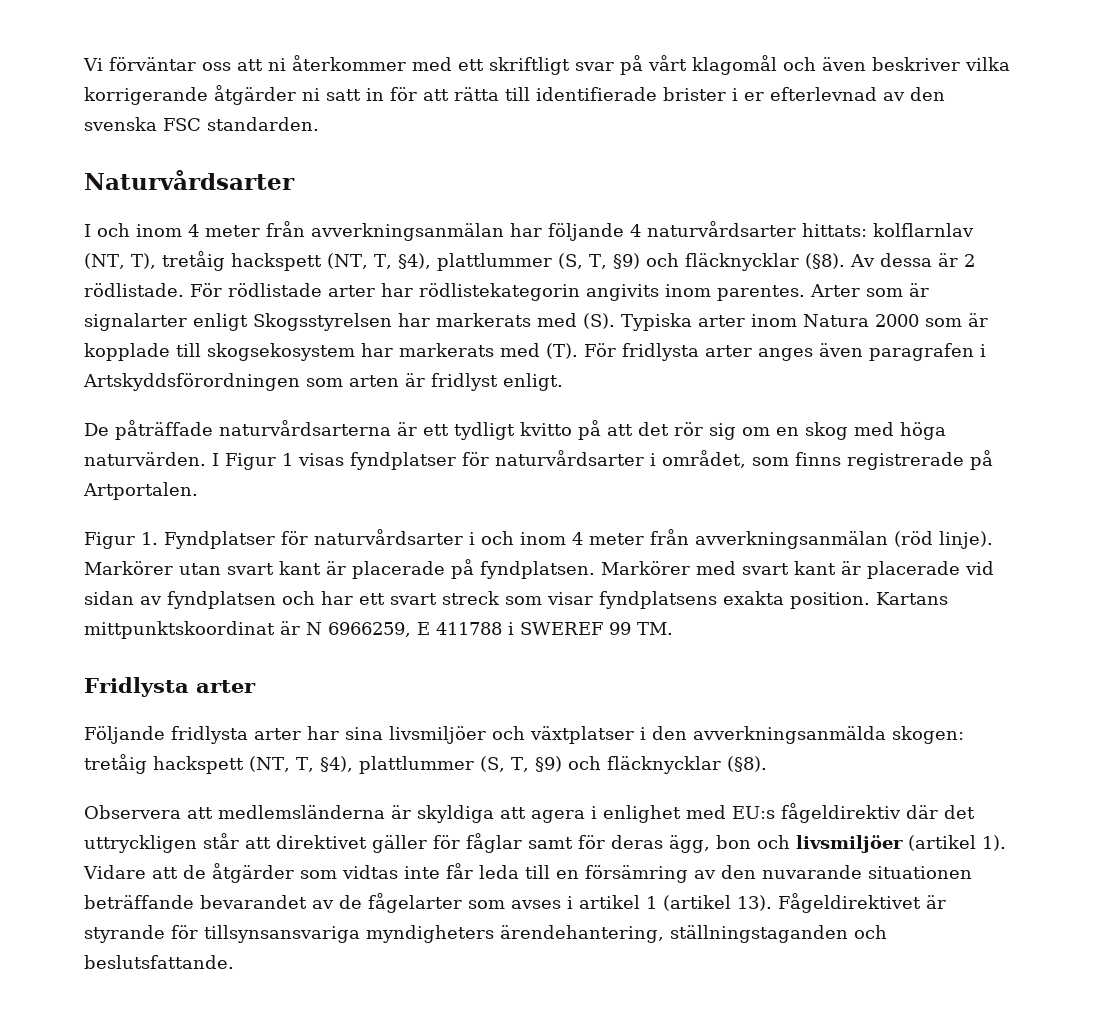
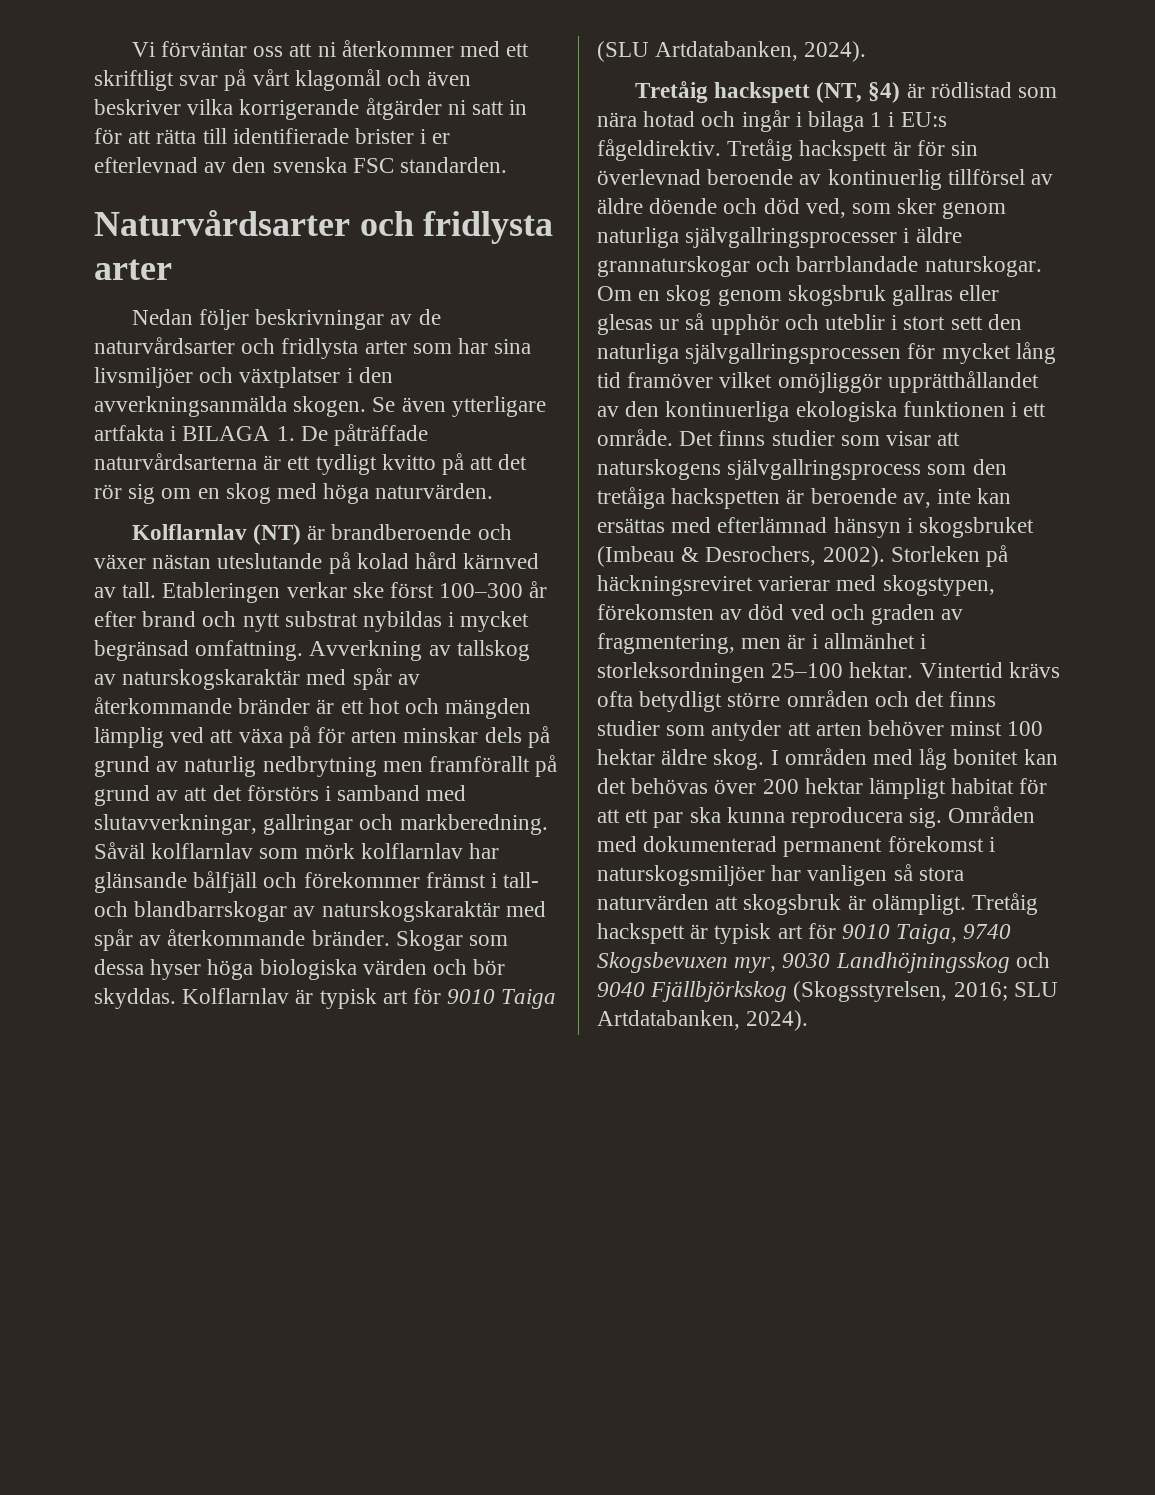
- Naturvårdsarter
- I och inom 4 meter från avverkningsanmälan har följande 4 naturvårdsarter hittats: kolflarnlav (NT, T), tretåig hackspett (NT, T, §4), plattlummer (S, T, §9) och fläcknycklar (§8). Av dessa är 2 rödlistade. För rödlistade arter har rödlistekategorin angivits inom parentes. Arter som är signalarter enligt Skogsstyrelsen har markerats med (S). Typiska arter inom Natura 2000 som är kopplade till skogsekosystem har markerats med (T). För fridlysta arter anges även paragrafen i Artskyddsförordningen som arten är fridlyst enligt.
- De påträffade naturvårdsarterna är ett tydligt kvitto på att det rör sig om en skog med höga naturvärden. I Figur 1 visas fyndplatser för naturvårdsarter i området, som finns registrerade på Artportalen.
- Figur 1. Fyndplatser för naturvårdsarter i och inom 4 meter från avverkningsanmälan (röd linje). Markörer utan svart kant är placerade på fyndplatsen. Markörer med svart kant är placerade vid sidan av fyndplatsen och har ett svart streck som visar fyndplatsens exakta position. Kartans mittpunktskoordinat är N 6966259, E 411788 i SWEREF 99 TM.
- Fridlysta arter
- Följande fridlysta arter har sina livsmiljöer och växtplatser i den avverkningsanmälda skogen: tretåig hackspett (NT, T, §4), plattlummer (S, T, §9) och fläcknycklar (§8).
- Observera att medlemsländerna är skyldiga att agera i enlighet med EU:s fågeldirektiv där det uttryckligen står att direktivet gäller för fåglar samt för deras ägg, bon och livsmiljöer (artikel 1). Vidare att de åtgärder som vidtas inte får leda till en försämring av den nuvarande situationen beträffande bevarandet av de fågelarter som avses i artikel 1 (artikel 13). Fågeldirektivet är styrande för tillsynsansvariga myndigheters ärendehantering, ställningstaganden och beslutsfattande.
+ Naturvårdsarter och fridlysta arter
+ Nedan följer beskrivningar av de naturvårdsarter och fridlysta arter som har sina livsmiljöer och växtplatser i den avverkningsanmälda skogen. Se även ytterligare artfakta i BILAGA 1. De påträffade naturvårdsarterna är ett tydligt kvitto på att det rör sig om en skog med höga naturvärden.
+ Kolflarnlav (NT) är brandberoende och växer nästan uteslutande på kolad hård kärnved av tall. Etableringen verkar ske först 100–300 år efter brand och nytt substrat nybildas i mycket begränsad omfattning. Avverkning av tallskog av naturskogskaraktär med spår av återkommande bränder är ett hot och mängden lämplig ved att växa på för arten minskar dels på grund av naturlig nedbrytning men framförallt på grund av att det förstörs i samband med slutavverkningar, gallringar och markberedning. Såväl kolflarnlav som mörk kolflarnlav har glänsande bålfjäll och förekommer främst i tall- och blandbarrskogar av naturskogskaraktär med spår av återkommande bränder. Skogar som dessa hyser höga biologiska värden och bör skyddas. Kolflarnlav är typisk art för 9010 Taiga (SLU Artdatabanken, 2024).
+ Tretåig hackspett (NT, §4) är rödlistad som nära hotad och ingår i bilaga 1 i EU:s fågeldirektiv. Tretåig hackspett är för sin överlevnad beroende av kontinuerlig tillförsel av äldre döende och död ved, som sker genom naturliga självgallringsprocesser i äldre grannaturskogar och barrblandade naturskogar. Om en skog genom skogsbruk gallras eller glesas ur så upphör och uteblir i stort sett den naturliga självgallringsprocessen för mycket lång tid framöver vilket omöjliggör upprätthållandet av den kontinuerliga ekologiska funktionen i ett område. Det finns studier som visar att naturskogens självgallringsprocess som den tretåiga hackspetten är beroende av, inte kan ersättas med efterlämnad hänsyn i skogsbruket (Imbeau & Desrochers, 2002). Storleken på häckningsreviret varierar med skogstypen, förekomsten av död ved och graden av fragmentering, men är i allmänhet i storleksordningen 25–100 hektar. Vintertid krävs ofta betydligt större områden och det finns studier som antyder att arten behöver minst 100 hektar äldre skog. I områden med låg bonitet kan det behövas över 200 hektar lämpligt habitat för att ett par ska kunna reproducera sig. Områden med dokumenterad permanent förekomst i naturskogsmiljöer har vanligen så stora naturvärden att skogsbruk är olämpligt. Tretåig hackspett är typisk art för 9010 Taiga, 9740 Skogsbevuxen myr, 9030 Landhöjningsskog och 9040 Fjällbjörkskog (Skogsstyrelsen, 2016; SLU Artdatabanken, 2024).

